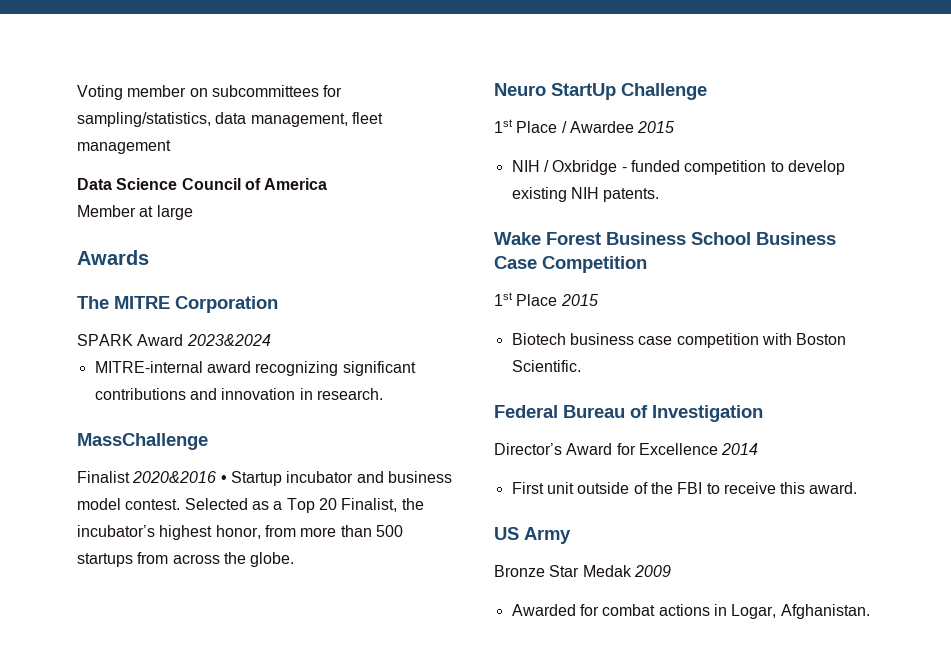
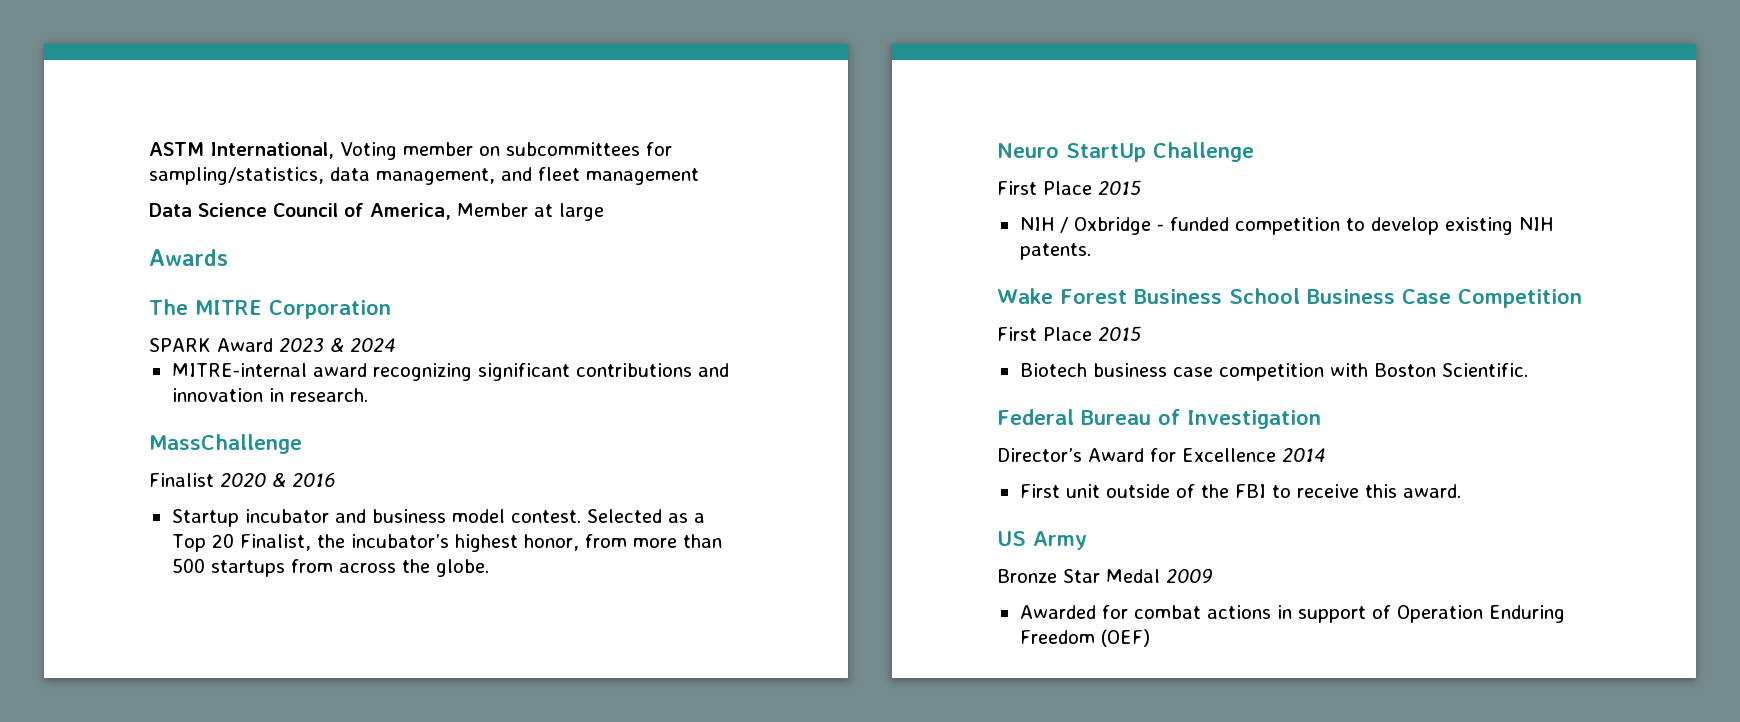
- Voting member on subcommittees for sampling/statistics, data management, fleet management
+ ASTM International, Voting member on subcommittees for sampling/statistics, data management, and fleet management
- Data Science Council of America
- Member at large
+ Data Science Council of America, Member at large
- SPARK Award 2023&2024
+ SPARK Award 2023 & 2024
- Finalist 2020&2016 • Startup incubator and business model contest.
+ Finalist 2020 & 2016
+ Startup incubator and business model contest.
  Neuro StartUp Challenge
- 1st Place / Awardee 2015
+ First Place 2015
  Wake Forest Business School Business Case Competition
- 1st Place 2015
+ First Place 2015
- Bronze Star Medak 2009
+ Bronze Star Medal 2009
- Awarded for combat actions in Logar, Afghanistan.
+ Awarded for combat actions in support of Operation Enduring Freedom (OEF)

